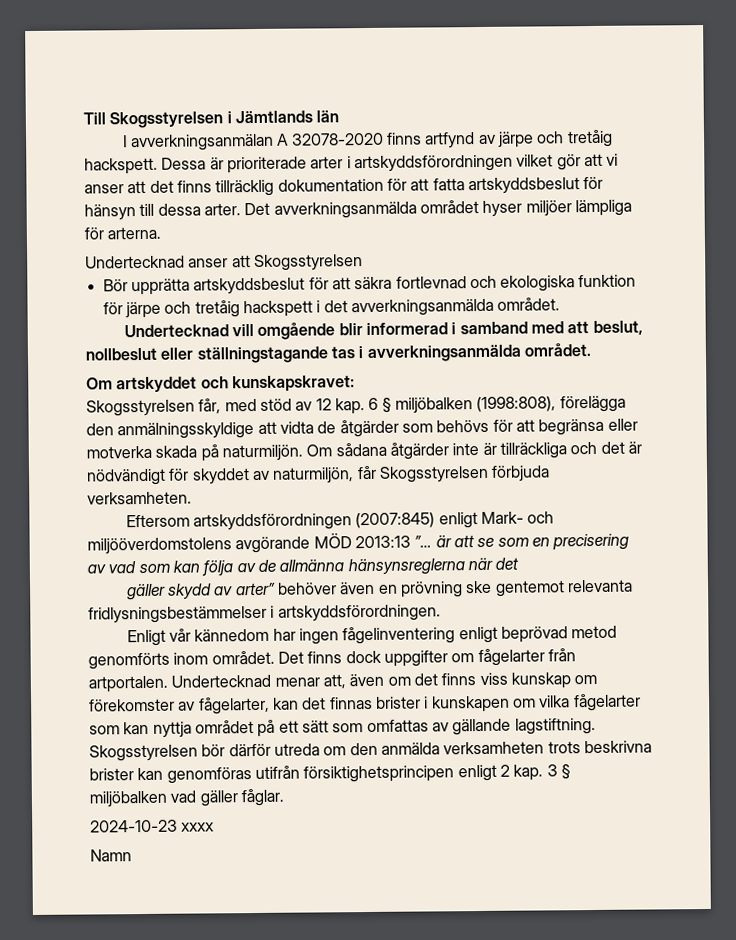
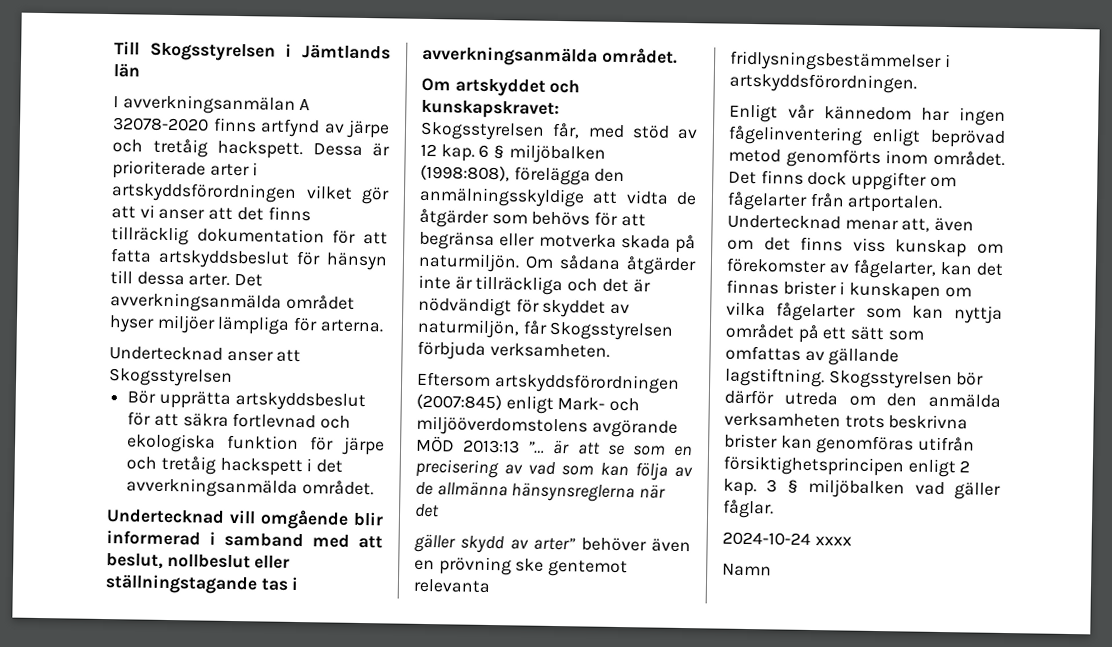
- 2024-10-23 xxxx
+ 2024-10-24 xxxx

